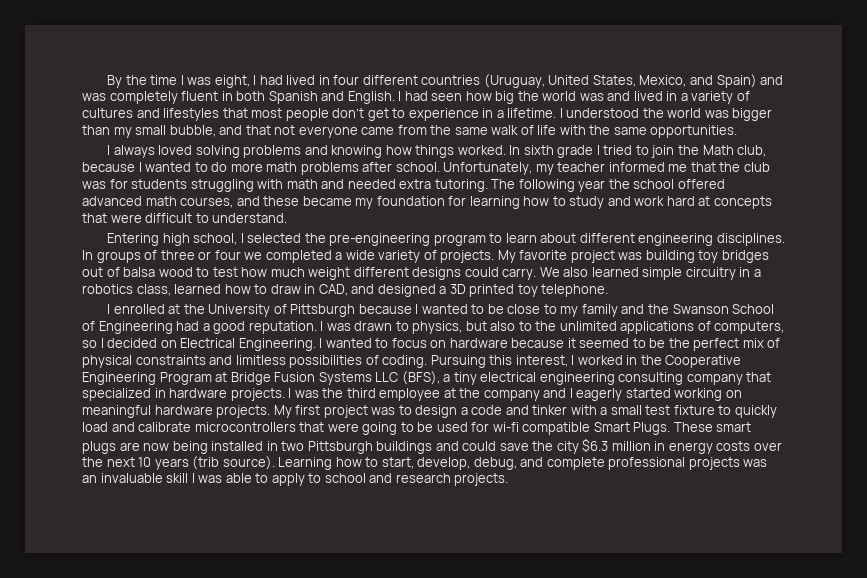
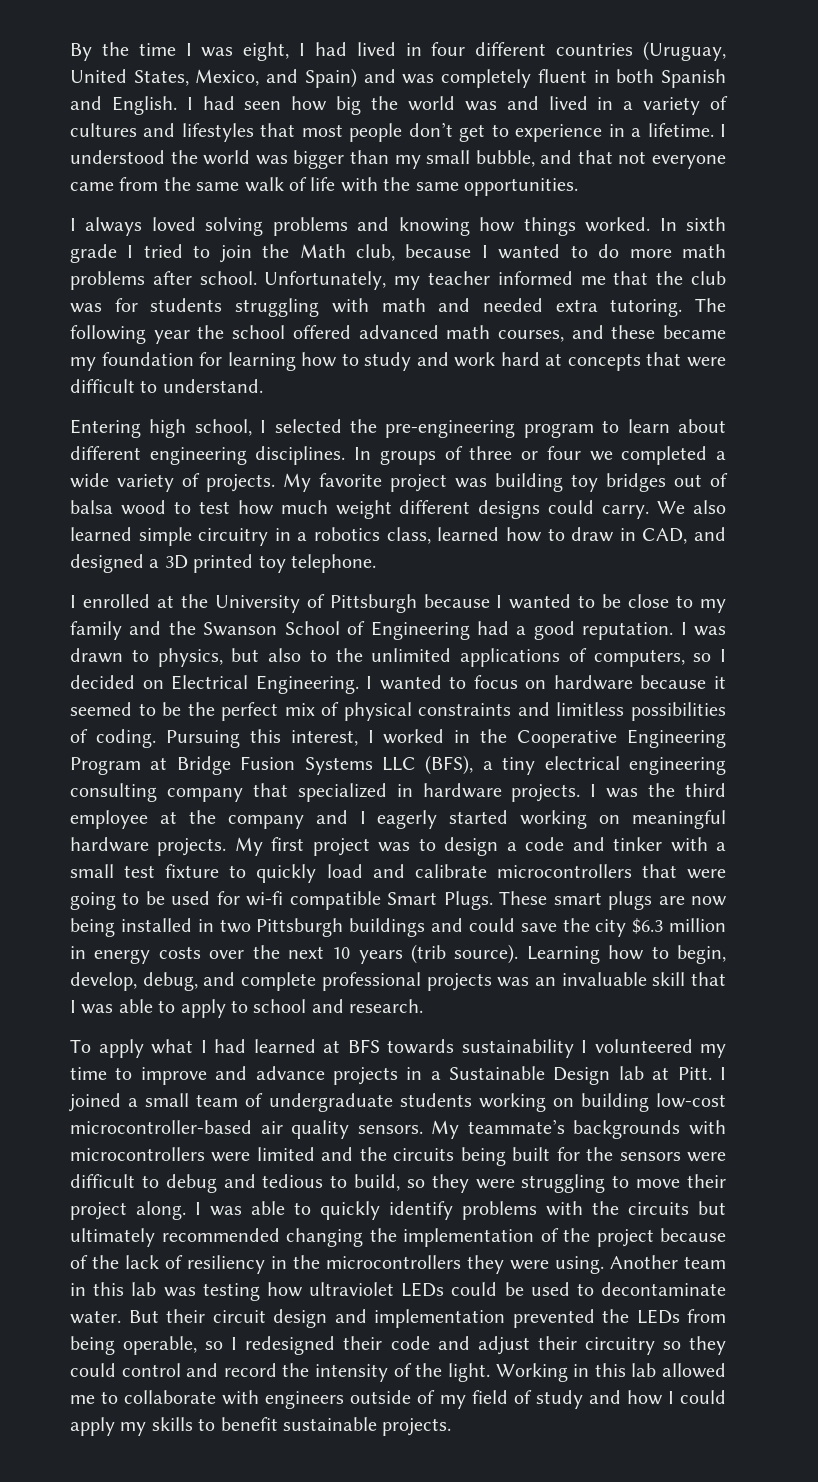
- Learning how to start, develop, debug, and complete professional projects was an invaluable skill I was able to apply to school and research projects.
+ Learning how to begin, develop, debug, and complete professional projects was an invaluable skill that I was able to apply to school and research.
+ To apply what I had learned at BFS towards sustainability I volunteered my time to improve and advance projects in a Sustainable Design lab at Pitt. I joined a small team of undergraduate students working on building low-cost microcontroller-based air quality sensors. My teammate’s backgrounds with microcontrollers were limited and the circuits being built for the sensors were difficult to debug and tedious to build, so they were struggling to move their project along. I was able to quickly identify problems with the circuits but ultimately recommended changing the implementation of the project because of the lack of resiliency in the microcontrollers they were using. Another team in this lab was testing how ultraviolet LEDs could be used to decontaminate water. But their circuit design and implementation prevented the LEDs from being operable, so I redesigned their code and adjust their circuitry so they could control and record the intensity of the light. Working in this lab allowed me to collaborate with engineers outside of my field of study and how I could apply my skills to benefit sustainable projects.

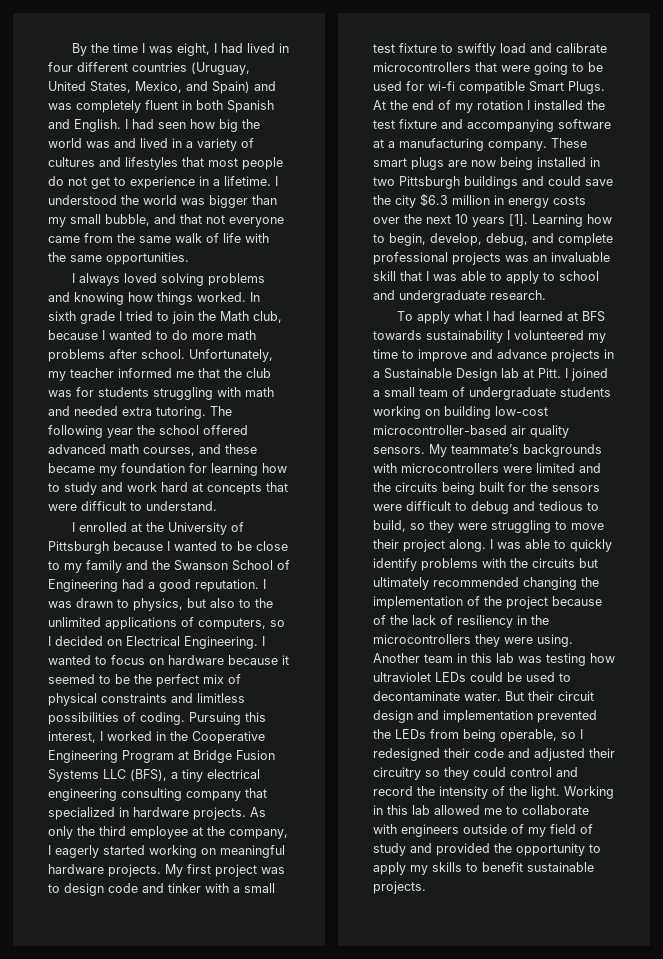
- I had seen how big the world was and lived in a variety of cultures and lifestyles that most people don’t get to experience in a lifetime.
+ I had seen how big the world was and lived in a variety of cultures and lifestyles that most people do not get to experience in a lifetime.
- Entering high school, I selected the pre-engineering program to learn about different engineering disciplines. In groups of three or four we completed a wide variety of projects. My favorite project was building toy bridges out of balsa wood to test how much weight different designs could carry. We also learned simple circuitry in a robotics class, learned how to draw in CAD, and designed a 3D printed toy telephone.
- I was the third employee at the company and I eagerly started working on meaningful hardware projects.
+ As only the third employee at the company, I eagerly started working on meaningful hardware projects.
- My first project was to design a code and tinker with a small test fixture to quickly load and calibrate microcontrollers that were going to be used for wi-fi compatible Smart Plugs.
+ My first project was to design code and tinker with a small test fixture to swiftly load and calibrate microcontrollers that were going to be used for wi-fi compatible Smart Plugs.
+ At the end of my rotation I installed the test fixture and accompanying software at a manufacturing company.
- These smart plugs are now being installed in two Pittsburgh buildings and could save the city $6.3 million in energy costs over the next 10 years (trib source).
+ These smart plugs are now being installed in two Pittsburgh buildings and could save the city $6.3 million in energy costs over the next 10 years [1].
- Learning how to begin, develop, debug, and complete professional projects was an invaluable skill that I was able to apply to school and research.
+ Learning how to begin, develop, debug, and complete professional projects was an invaluable skill that I was able to apply to school and undergraduate research.
- But their circuit design and implementation prevented the LEDs from being operable, so I redesigned their code and adjust their circuitry so they could control and record the intensity of the light.
+ But their circuit design and implementation prevented the LEDs from being operable, so I redesigned their code and adjusted their circuitry so they could control and record the intensity of the light.
- Working in this lab allowed me to collaborate with engineers outside of my field of study and how I could apply my skills to benefit sustainable projects.
+ Working in this lab allowed me to collaborate with engineers outside of my field of study and provided the opportunity to apply my skills to benefit sustainable projects.

